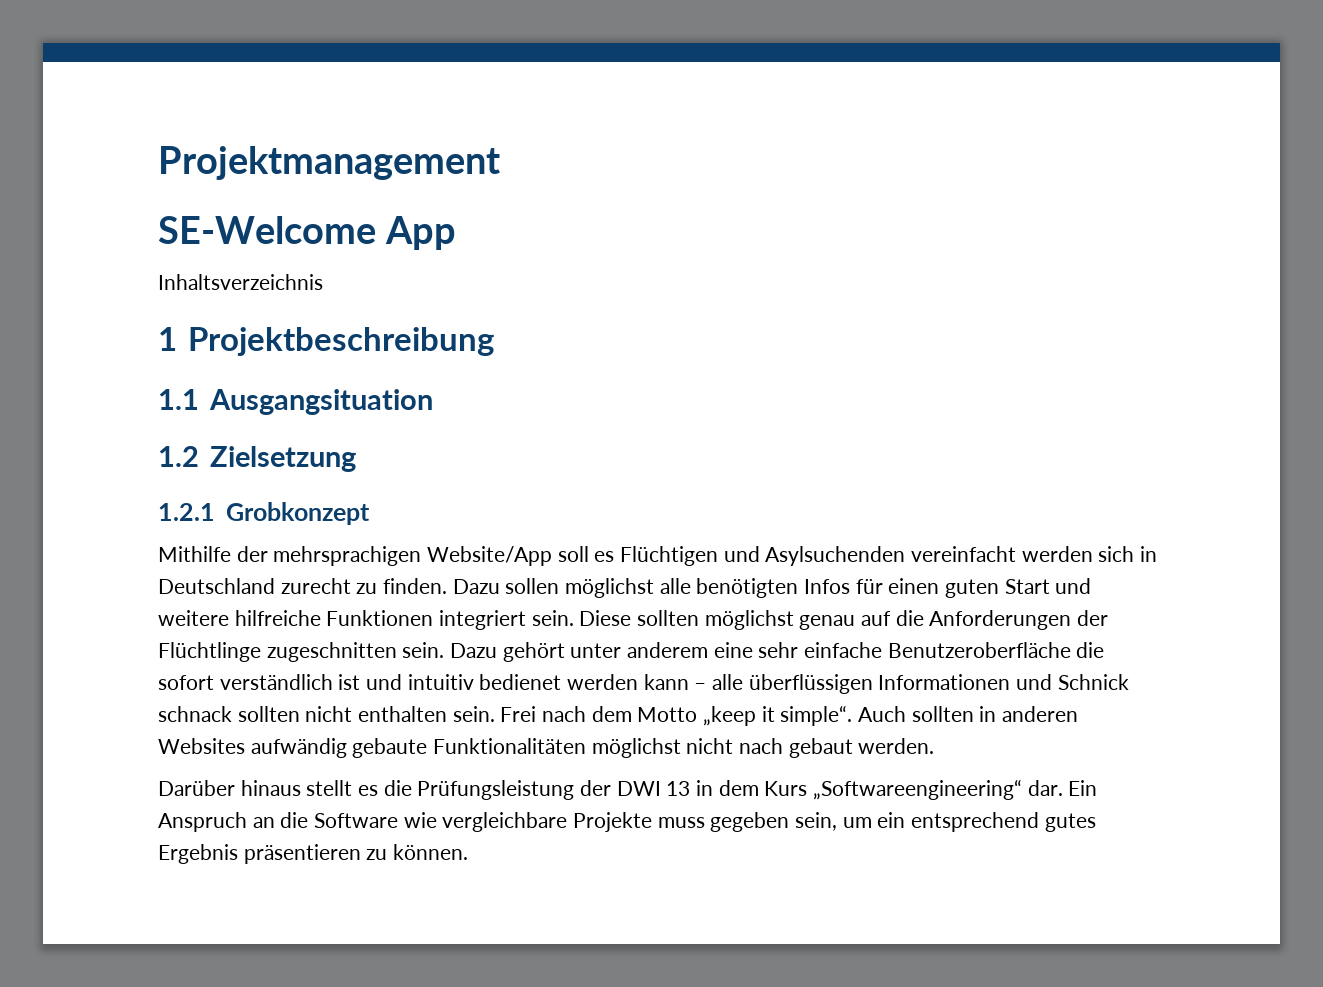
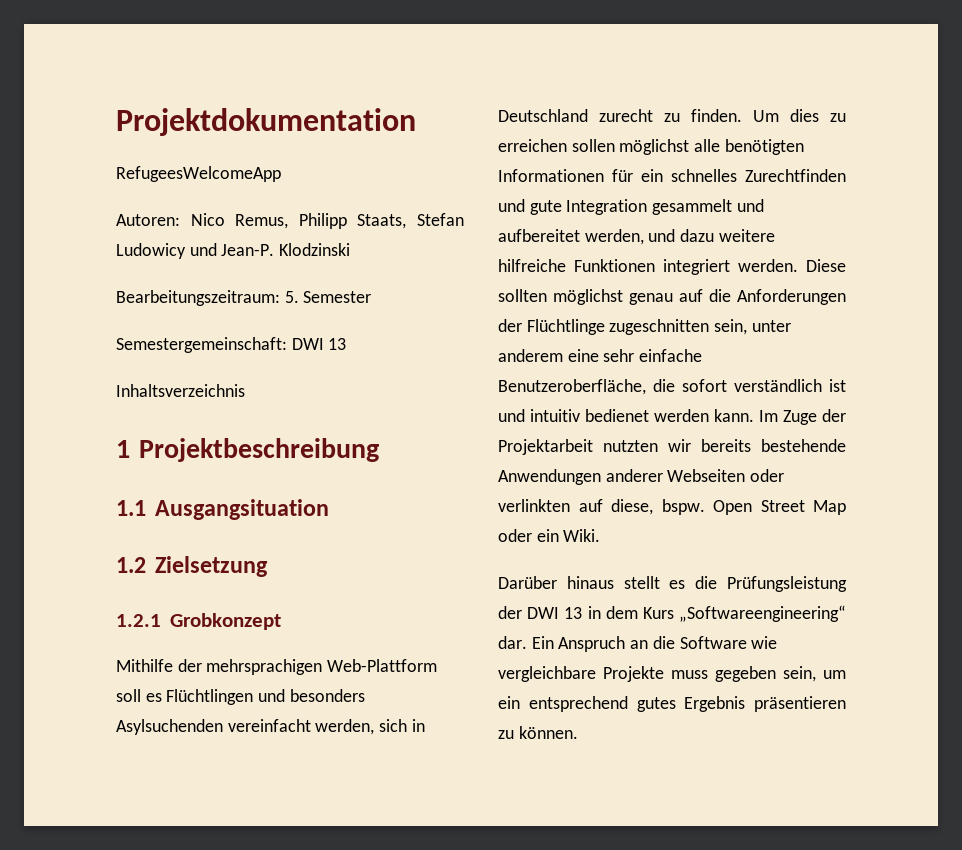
- Projektmanagement
- SE-Welcome App
+ Projektdokumentation
+ RefugeesWelcomeApp
+ Autoren: Nico Remus, Philipp Staats, Stefan Ludowicy und Jean-P. Klodzinski
+ Bearbeitungszeitraum: 5. Semester
+ Semestergemeinschaft: DWI 13
- Mithilfe der mehrsprachigen Website/App soll es Flüchtigen und Asylsuchenden vereinfacht werden sich in Deutschland zurecht zu finden.
+ Mithilfe der mehrsprachigen Web-Plattform soll es Flüchtlingen und besonders Asylsuchenden vereinfacht werden, sich in Deutschland zurecht zu finden.
- Dazu sollen möglichst alle benötigten Infos für einen guten Start und weitere hilfreiche Funktionen integriert sein.
+ Um dies zu erreichen sollen möglichst alle benötigten Informationen für ein schnelles Zurechtfinden und gute Integration gesammelt und aufbereitet werden, und dazu weitere hilfreiche Funktionen integriert werden.
- Diese sollten möglichst genau auf die Anforderungen der Flüchtlinge zugeschnitten sein. Dazu gehört unter anderem eine sehr einfache Benutzeroberfläche die sofort verständlich ist und intuitiv bedienet werden kann – alle überflüssigen Informationen und Schnick schnack sollten nicht enthalten sein. Frei nach dem Motto „keep it simple“. Auch sollten in anderen Websites aufwändig gebaute Funktionalitäten möglichst nicht nach gebaut werden.
+ Diese sollten möglichst genau auf die Anforderungen der Flüchtlinge zugeschnitten sein, unter anderem eine sehr einfache Benutzeroberfläche, die sofort verständlich ist und intuitiv bedienet werden kann. Im Zuge der Projektarbeit nutzten wir bereits bestehende Anwendungen anderer Webseiten oder verlinkten auf diese, bspw. Open Street Map oder ein Wiki.

